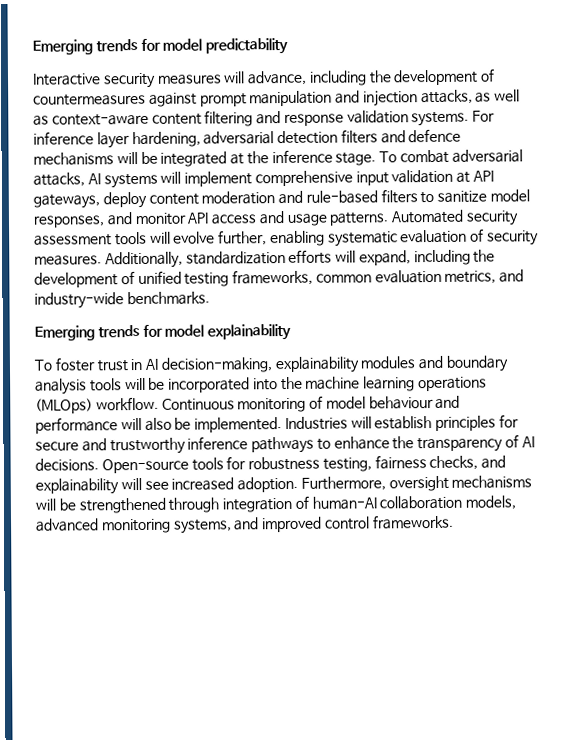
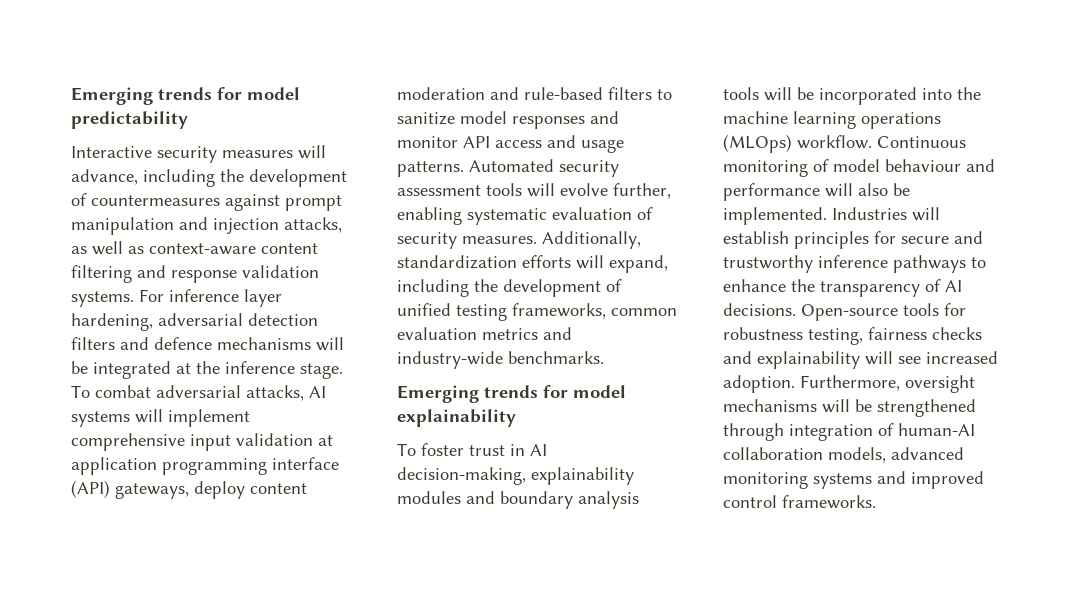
- To combat adversarial attacks, AI systems will implement comprehensive input validation at API gateways, deploy content moderation and rule-based filters to sanitize model responses, and monitor API access and usage patterns.
+ To combat adversarial attacks, AI systems will implement comprehensive input validation at application programming interface (API) gateways, deploy content moderation and rule-based filters to sanitize model responses and monitor API access and usage patterns.
- Additionally, standardization efforts will expand, including the development of unified testing frameworks, common evaluation metrics, and industry-wide benchmarks.
+ Additionally, standardization efforts will expand, including the development of unified testing frameworks, common evaluation metrics and industry-wide benchmarks.
- Open-source tools for robustness testing, fairness checks, and explainability will see increased adoption.
+ Open-source tools for robustness testing, fairness checks and explainability will see increased adoption.
- Furthermore, oversight mechanisms will be strengthened through integration of human-AI collaboration models, advanced monitoring systems, and improved control frameworks.
+ Furthermore, oversight mechanisms will be strengthened through integration of human-AI collaboration models, advanced monitoring systems and improved control frameworks.

